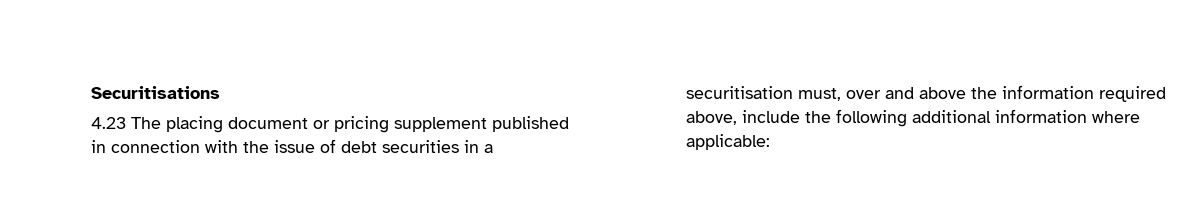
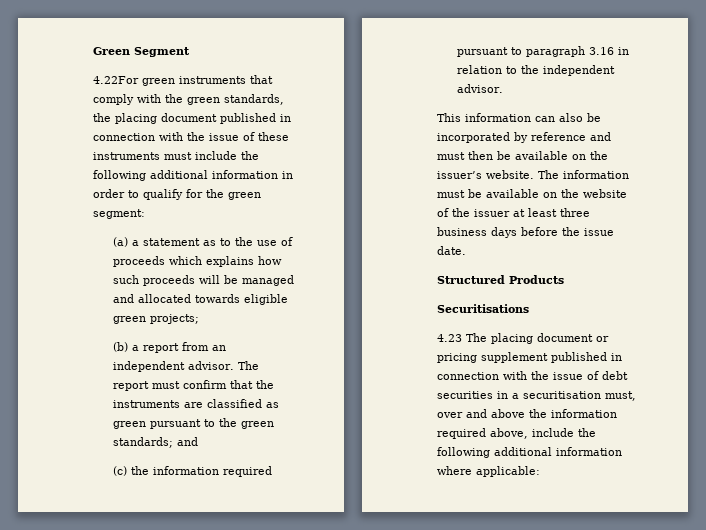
+ Green Segment
+ 4.22For green instruments that comply with the green standards, the placing document published in connection with the issue of these instruments must include the following additional information in order to qualify for the green segment:
+ (a) a statement as to the use of proceeds which explains how such proceeds will be managed and allocated towards eligible green projects;
+ (b) a report from an independent advisor. The report must confirm that the instruments are classified as green pursuant to the green standards; and
+ (c) the information required pursuant to paragraph 3.16 in relation to the independent advisor.
+ This information can also be incorporated by reference and must then be available on the issuer’s website. The information must be available on the website of the issuer at least three business days before the issue date.
+ Structured Products

